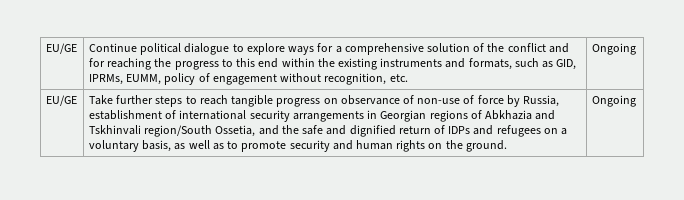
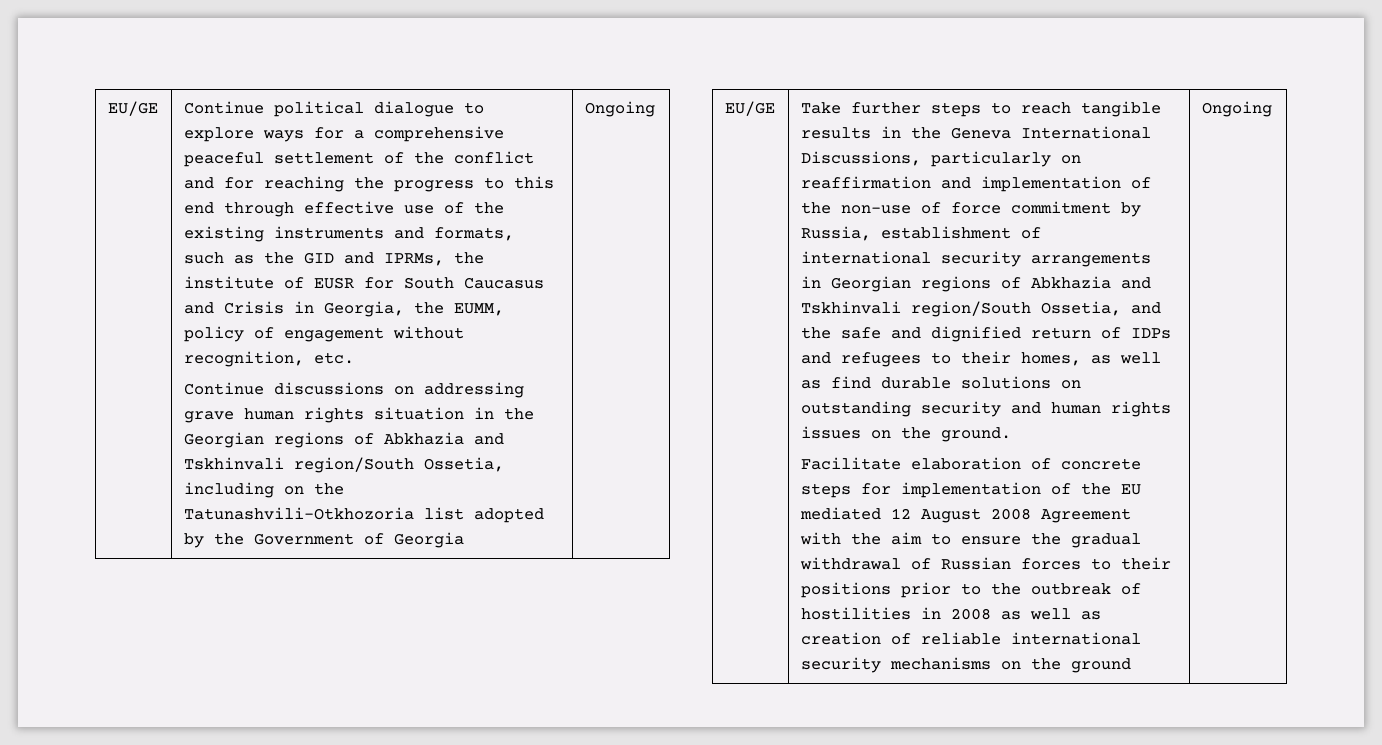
- Continue political dialogue to explore ways for a comprehensive solution of the conflict and for reaching the progress to this end within the existing instruments and formats, such as GID, IPRMs, EUMM, policy of engagement without recognition, etc.
+ Continue political dialogue to explore ways for a comprehensive peaceful settlement of the conflict and for reaching the progress to this end through effective use of the existing instruments and formats, such as the GID and IPRMs, the institute of EUSR for South Caucasus and Crisis in Georgia, the EUMM, policy of engagement without recognition, etc.
+ Continue discussions on addressing grave human rights situation in the Georgian regions of Abkhazia and Tskhinvali region/South Ossetia, including on the Tatunashvili-Otkhozoria list adopted by the Government of Georgia
- Take further steps to reach tangible progress on observance of non-use of force by Russia, establishment of international security arrangements in Georgian regions of Abkhazia and Tskhinvali region/South Ossetia, and the safe and dignified return of IDPs and refugees on a voluntary basis, as well as to promote security and human rights on the ground.
+ Take further steps to reach tangible results in the Geneva International Discussions, particularly on reaffirmation and implementation of the non-use of force commitment by Russia, establishment of international security arrangements in Georgian regions of Abkhazia and Tskhinvali region/South Ossetia, and the safe and dignified return of IDPs and refugees to their homes, as well as find durable solutions on outstanding security and human rights issues on the ground.
+ Facilitate elaboration of concrete steps for implementation of the EU mediated 12 August 2008 Agreement with the aim to ensure the gradual withdrawal of Russian forces to their positions prior to the outbreak of hostilities in 2008 as well as creation of reliable international security mechanisms on the ground

